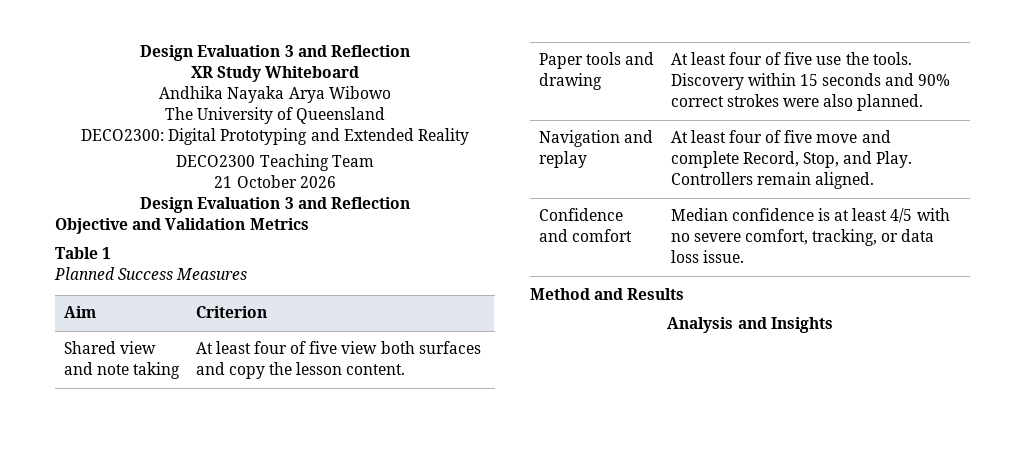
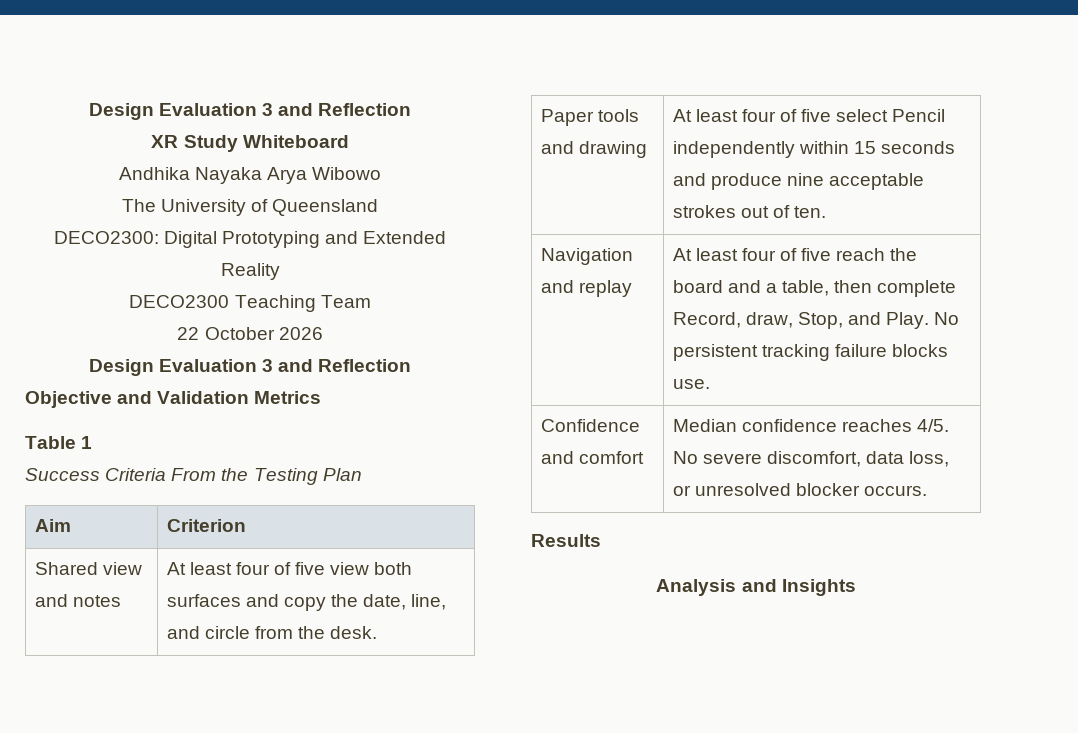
- 21 October 2026
+ 22 October 2026
- Planned Success Measures
+ Success Criteria From the Testing Plan
- Shared view and note taking | At least four of five view both surfaces and copy the lesson content.
+ Shared view and notes | At least four of five view both surfaces and copy the date, line, and circle from the desk.
- Paper tools and drawing | At least four of five use the tools. Discovery within 15 seconds and 90% correct strokes were also planned.
+ Paper tools and drawing | At least four of five select Pencil independently within 15 seconds and produce nine acceptable strokes out of ten.
- Navigation and replay | At least four of five move and complete Record, Stop, and Play. Controllers remain aligned.
+ Navigation and replay | At least four of five reach the board and a table, then complete Record, draw, Stop, and Play. No persistent tracking failure blocks use.
- Confidence and comfort | Median confidence is at least 4/5 with no severe comfort, tracking, or data loss issue.
- Method and Results
+ Confidence and comfort | Median confidence reaches 4/5. No severe discomfort, data loss, or unresolved blocker occurs.
+ Results

